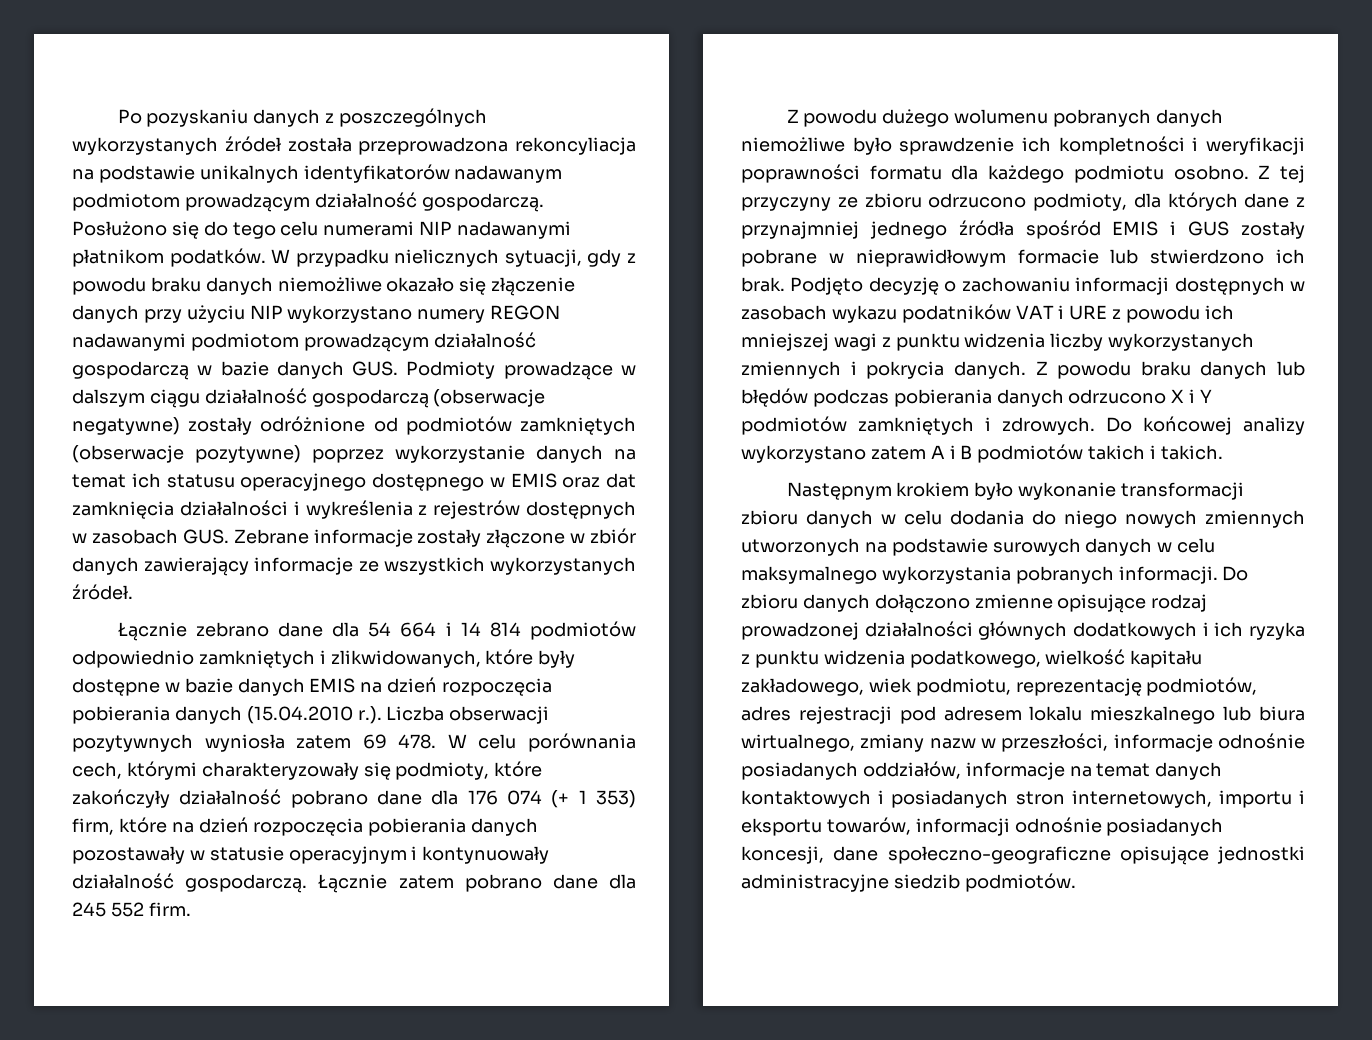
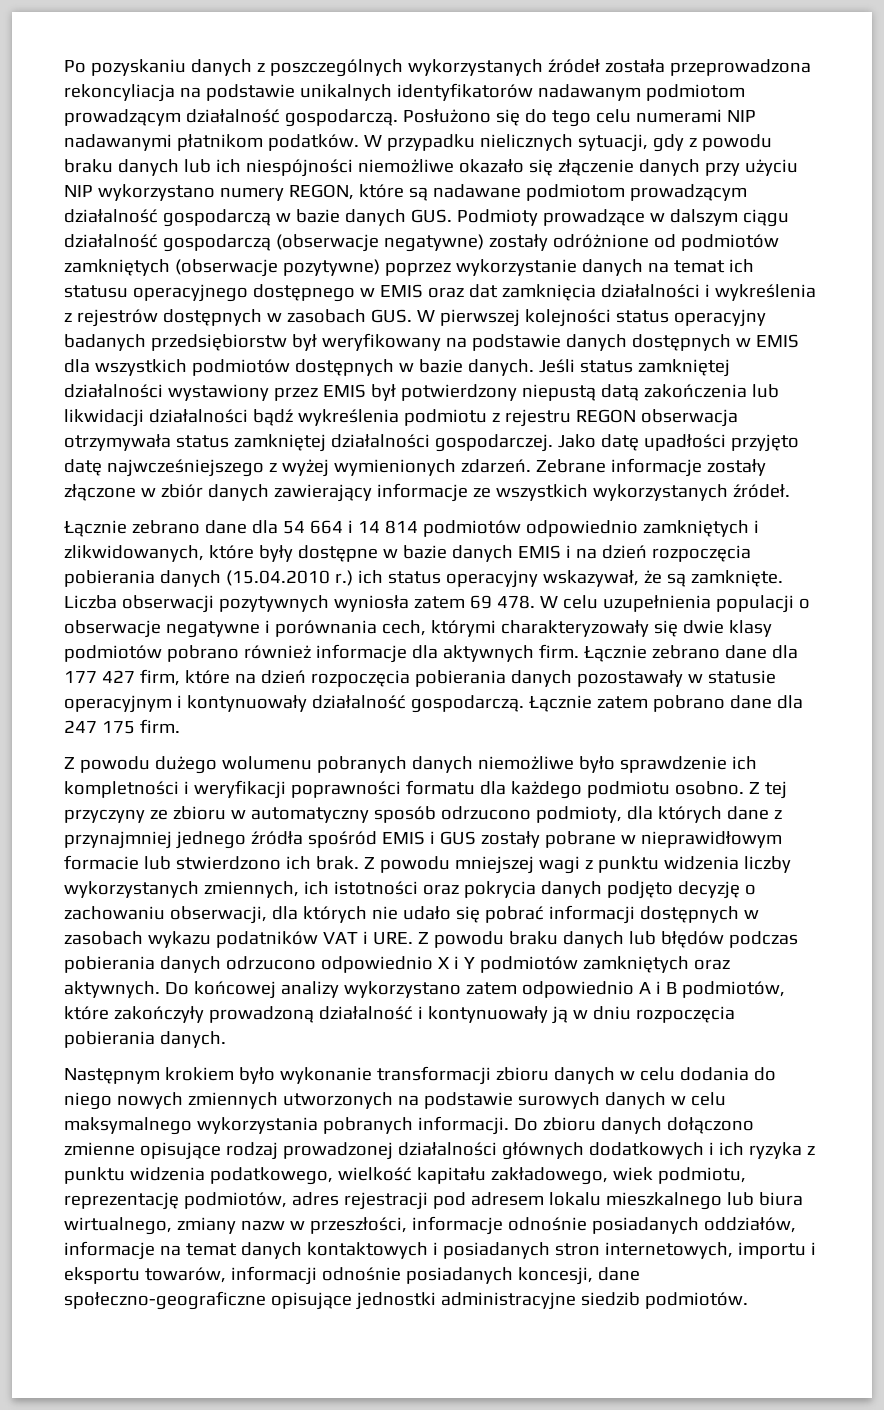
- W przypadku nielicznych sytuacji, gdy z powodu braku danych niemożliwe okazało się złączenie danych przy użyciu NIP wykorzystano numery REGON nadawanymi podmiotom prowadzącym działalność gospodarczą w bazie danych GUS. Podmioty prowadzące w dalszym ciągu działalność gospodarczą (obserwacje negatywne) zostały odróżnione od podmiotów zamkniętych (obserwacje pozytywne) poprzez wykorzystanie danych na temat ich statusu operacyjnego dostępnego w EMIS oraz dat zamknięcia działalności i wykreślenia z rejestrów dostępnych w zasobach GUS. Zebrane informacje zostały złączone w zbiór danych zawierający informacje ze wszystkich wykorzystanych źródeł.
+ W przypadku nielicznych sytuacji, gdy z powodu braku danych lub ich niespójności niemożliwe okazało się złączenie danych przy użyciu NIP wykorzystano numery REGON, które są nadawane podmiotom prowadzącym działalność gospodarczą w bazie danych GUS. Podmioty prowadzące w dalszym ciągu działalność gospodarczą (obserwacje negatywne) zostały odróżnione od podmiotów zamkniętych (obserwacje pozytywne) poprzez wykorzystanie danych na temat ich statusu operacyjnego dostępnego w EMIS oraz dat zamknięcia działalności i wykreślenia z rejestrów dostępnych w zasobach GUS. W pierwszej kolejności status operacyjny badanych przedsiębiorstw był weryfikowany na podstawie danych dostępnych w EMIS dla wszystkich podmiotów dostępnych w bazie danych. Jeśli status zamkniętej działalności wystawiony przez EMIS był potwierdzony niepustą datą zakończenia lub likwidacji działalności bądź wykreślenia podmiotu z rejestru REGON obserwacja otrzymywała status zamkniętej działalności gospodarczej. Jako datę upadłości przyjęto datę najwcześniejszego z wyżej wymienionych zdarzeń. Zebrane informacje zostały złączone w zbiór danych zawierający informacje ze wszystkich wykorzystanych źródeł.
- Łącznie zebrano dane dla 54 664 i 14 814 podmiotów odpowiednio zamkniętych i zlikwidowanych, które były dostępne w bazie danych EMIS na dzień rozpoczęcia pobierania danych (15.04.2010 r.). Liczba obserwacji pozytywnych wyniosła zatem 69 478. W celu porównania cech, którymi charakteryzowały się podmioty, które zakończyły działalność pobrano dane dla 176 074 (+ 1 353) firm, które na dzień rozpoczęcia pobierania danych pozostawały w statusie operacyjnym i kontynuowały działalność gospodarczą.
+ Łącznie zebrano dane dla 54 664 i 14 814 podmiotów odpowiednio zamkniętych i zlikwidowanych, które były dostępne w bazie danych EMIS i na dzień rozpoczęcia pobierania danych (15.04.2010 r.) ich status operacyjny wskazywał, że są zamknięte. Liczba obserwacji pozytywnych wyniosła zatem 69 478. W celu uzupełnienia populacji o obserwacje negatywne i porównania cech, którymi charakteryzowały się dwie klasy podmiotów pobrano również informacje dla aktywnych firm. Łącznie zebrano dane dla 177 427 firm, które na dzień rozpoczęcia pobierania danych pozostawały w statusie operacyjnym i kontynuowały działalność gospodarczą.
- Łącznie zatem pobrano dane dla 245 552 firm.
+ Łącznie zatem pobrano dane dla 247 175 firm.
- Z tej przyczyny ze zbioru odrzucono podmioty, dla których dane z przynajmniej jednego źródła spośród EMIS i GUS zostały pobrane w nieprawidłowym formacie lub stwierdzono ich brak.
+ Z tej przyczyny ze zbioru w automatyczny sposób odrzucono podmioty, dla których dane z przynajmniej jednego źródła spośród EMIS i GUS zostały pobrane w nieprawidłowym formacie lub stwierdzono ich brak.
- Podjęto decyzję o zachowaniu informacji dostępnych w zasobach wykazu podatników VAT i URE z powodu ich mniejszej wagi z punktu widzenia liczby wykorzystanych zmiennych i pokrycia danych. Z powodu braku danych lub błędów podczas pobierania danych odrzucono X i Y podmiotów zamkniętych i zdrowych.
+ Z powodu mniejszej wagi z punktu widzenia liczby wykorzystanych zmiennych, ich istotności oraz pokrycia danych podjęto decyzję o zachowaniu obserwacji, dla których nie udało się pobrać informacji dostępnych w zasobach wykazu podatników VAT i URE. Z powodu braku danych lub błędów podczas pobierania danych odrzucono odpowiednio X i Y podmiotów zamkniętych oraz aktywnych.
- Do końcowej analizy wykorzystano zatem A i B podmiotów takich i takich.
+ Do końcowej analizy wykorzystano zatem odpowiednio A i B podmiotów, które zakończyły prowadzoną działalność i kontynuowały ją w dniu rozpoczęcia pobierania danych.

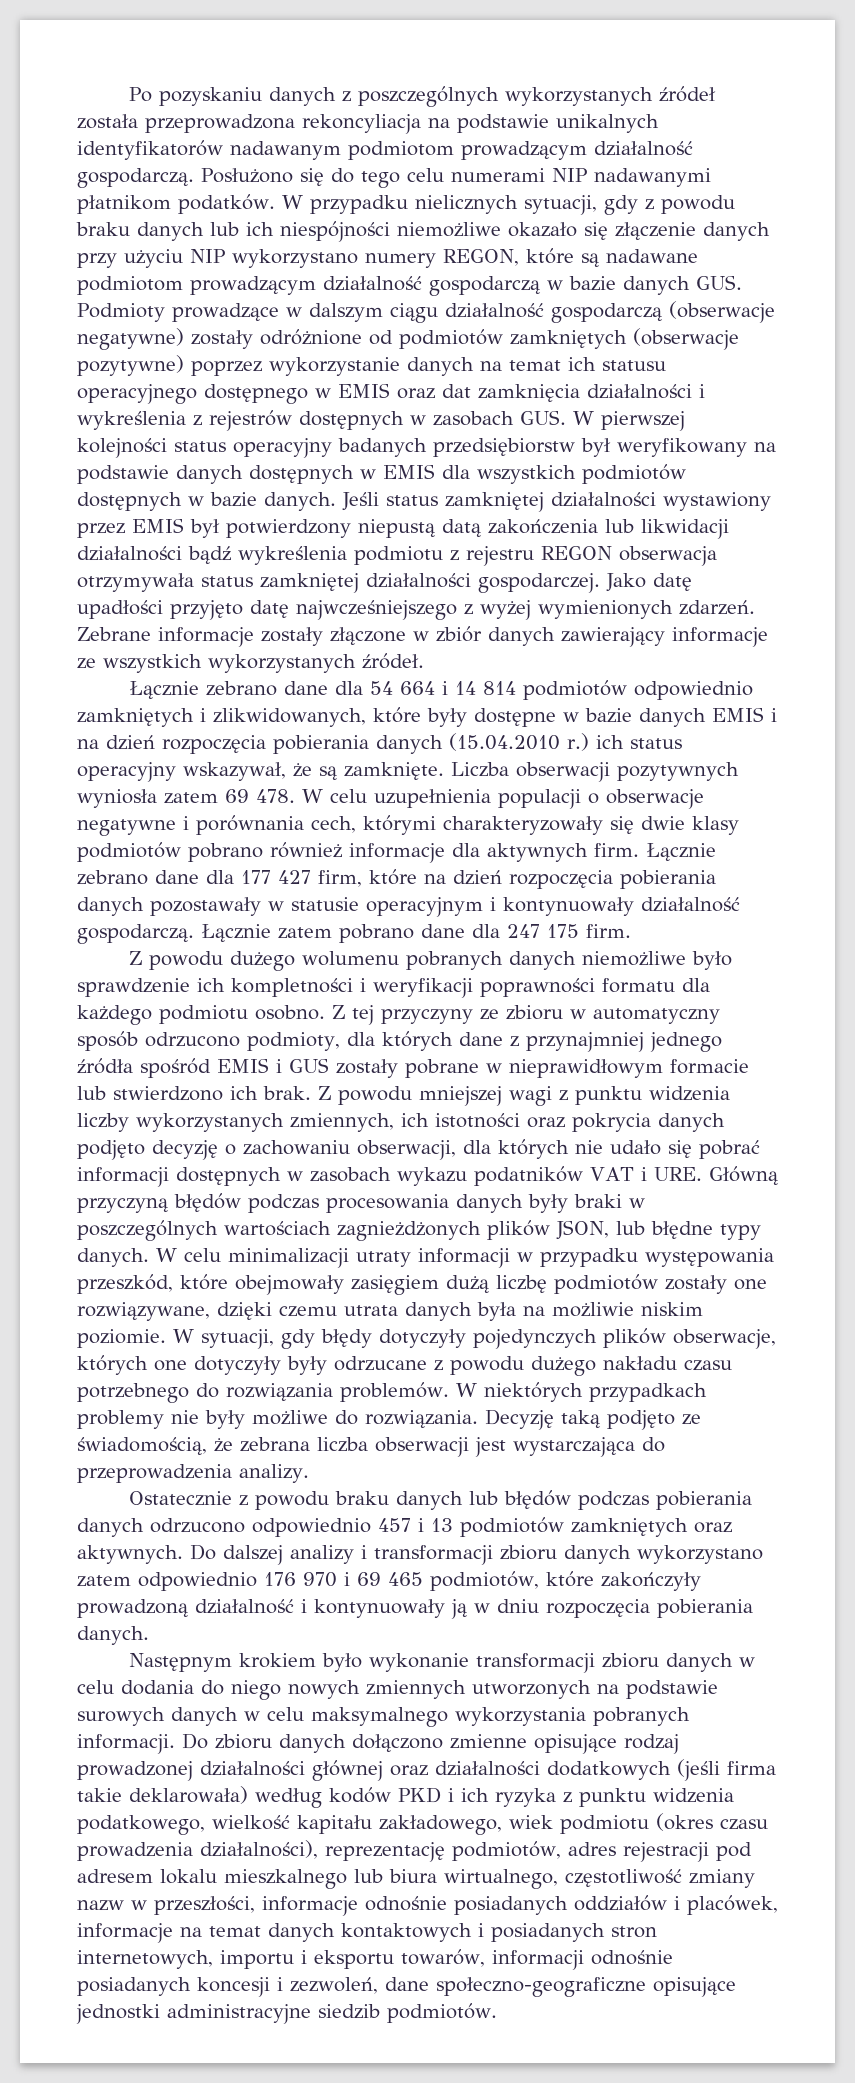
- Z powodu mniejszej wagi z punktu widzenia liczby wykorzystanych zmiennych, ich istotności oraz pokrycia danych podjęto decyzję o zachowaniu obserwacji, dla których nie udało się pobrać informacji dostępnych w zasobach wykazu podatników VAT i URE. Z powodu braku danych lub błędów podczas pobierania danych odrzucono odpowiednio X i Y podmiotów zamkniętych oraz aktywnych.
+ Z powodu mniejszej wagi z punktu widzenia liczby wykorzystanych zmiennych, ich istotności oraz pokrycia danych podjęto decyzję o zachowaniu obserwacji, dla których nie udało się pobrać informacji dostępnych w zasobach wykazu podatników VAT i URE. Główną przyczyną błędów podczas procesowania danych były braki w poszczególnych wartościach zagnieżdżonych plików JSON, lub błędne typy danych. W celu minimalizacji utraty informacji w przypadku występowania przeszkód, które obejmowały zasięgiem dużą liczbę podmiotów zostały one rozwiązywane, dzięki czemu utrata danych była na możliwie niskim poziomie. W sytuacji, gdy błędy dotyczyły pojedynczych plików obserwacje, których one dotyczyły były odrzucane z powodu dużego nakładu czasu potrzebnego do rozwiązania problemów. W niektórych przypadkach problemy nie były możliwe do rozwiązania. Decyzję taką podjęto ze świadomością, że zebrana liczba obserwacji jest wystarczająca do przeprowadzenia analizy.
+ Ostatecznie z powodu braku danych lub błędów podczas pobierania danych odrzucono odpowiednio 457 i 13 podmiotów zamkniętych oraz aktywnych.
- Do końcowej analizy wykorzystano zatem odpowiednio A i B podmiotów, które zakończyły prowadzoną działalność i kontynuowały ją w dniu rozpoczęcia pobierania danych.
+ Do dalszej analizy i transformacji zbioru danych wykorzystano zatem odpowiednio 176 970 i 69 465 podmiotów, które zakończyły prowadzoną działalność i kontynuowały ją w dniu rozpoczęcia pobierania danych.
- Do zbioru danych dołączono zmienne opisujące rodzaj prowadzonej działalności głównych dodatkowych i ich ryzyka z punktu widzenia podatkowego, wielkość kapitału zakładowego, wiek podmiotu, reprezentację podmiotów, adres rejestracji pod adresem lokalu mieszkalnego lub biura wirtualnego, zmiany nazw w przeszłości, informacje odnośnie posiadanych oddziałów, informacje na temat danych kontaktowych i posiadanych stron internetowych, importu i eksportu towarów, informacji odnośnie posiadanych koncesji, dane społeczno-geograficzne opisujące jednostki administracyjne siedzib podmiotów.
+ Do zbioru danych dołączono zmienne opisujące rodzaj prowadzonej działalności głównej oraz działalności dodatkowych (jeśli firma takie deklarowała) według kodów PKD i ich ryzyka z punktu widzenia podatkowego, wielkość kapitału zakładowego, wiek podmiotu (okres czasu prowadzenia działalności), reprezentację podmiotów, adres rejestracji pod adresem lokalu mieszkalnego lub biura wirtualnego, częstotliwość zmiany nazw w przeszłości, informacje odnośnie posiadanych oddziałów i placówek, informacje na temat danych kontaktowych i posiadanych stron internetowych, importu i eksportu towarów, informacji odnośnie posiadanych koncesji i zezwoleń, dane społeczno-geograficzne opisujące jednostki administracyjne siedzib podmiotów.

